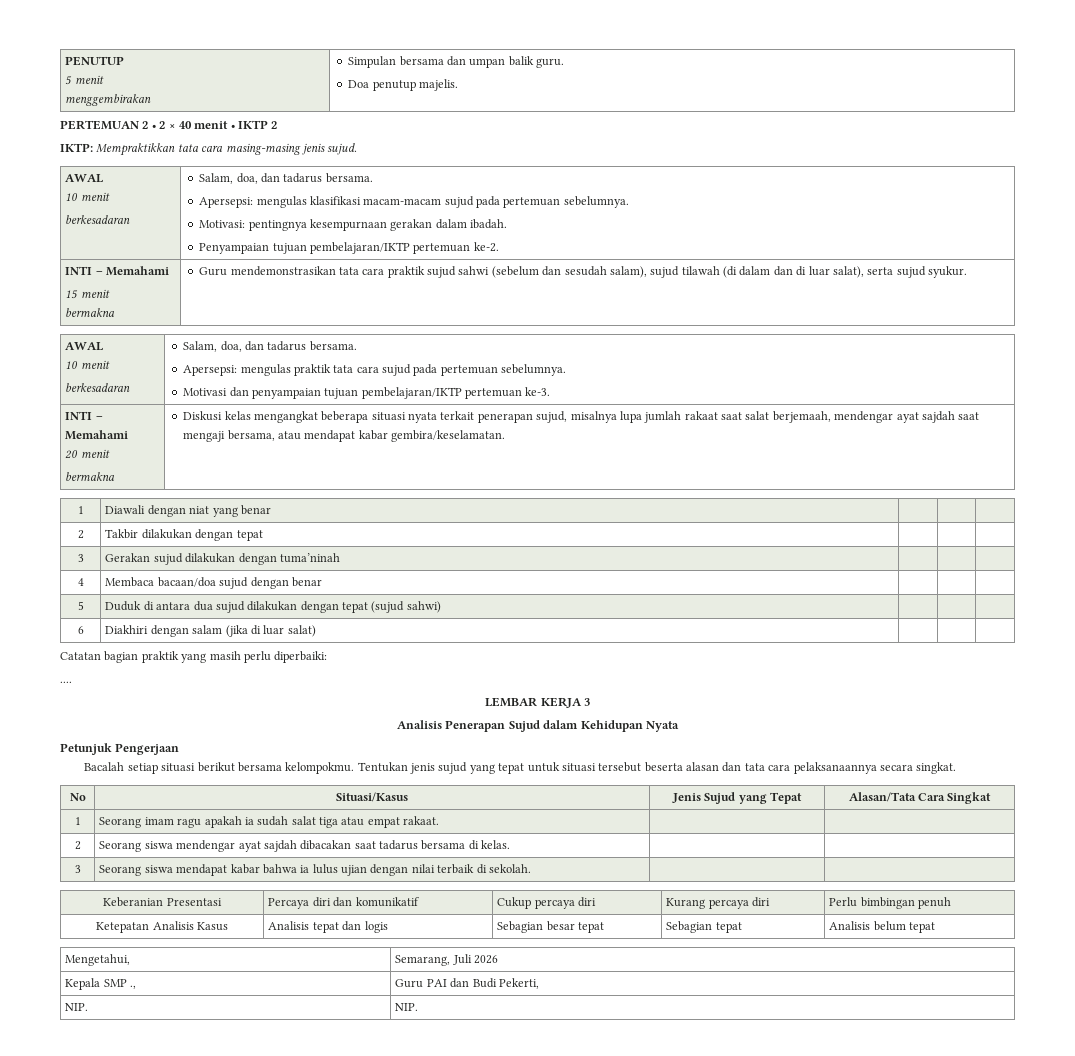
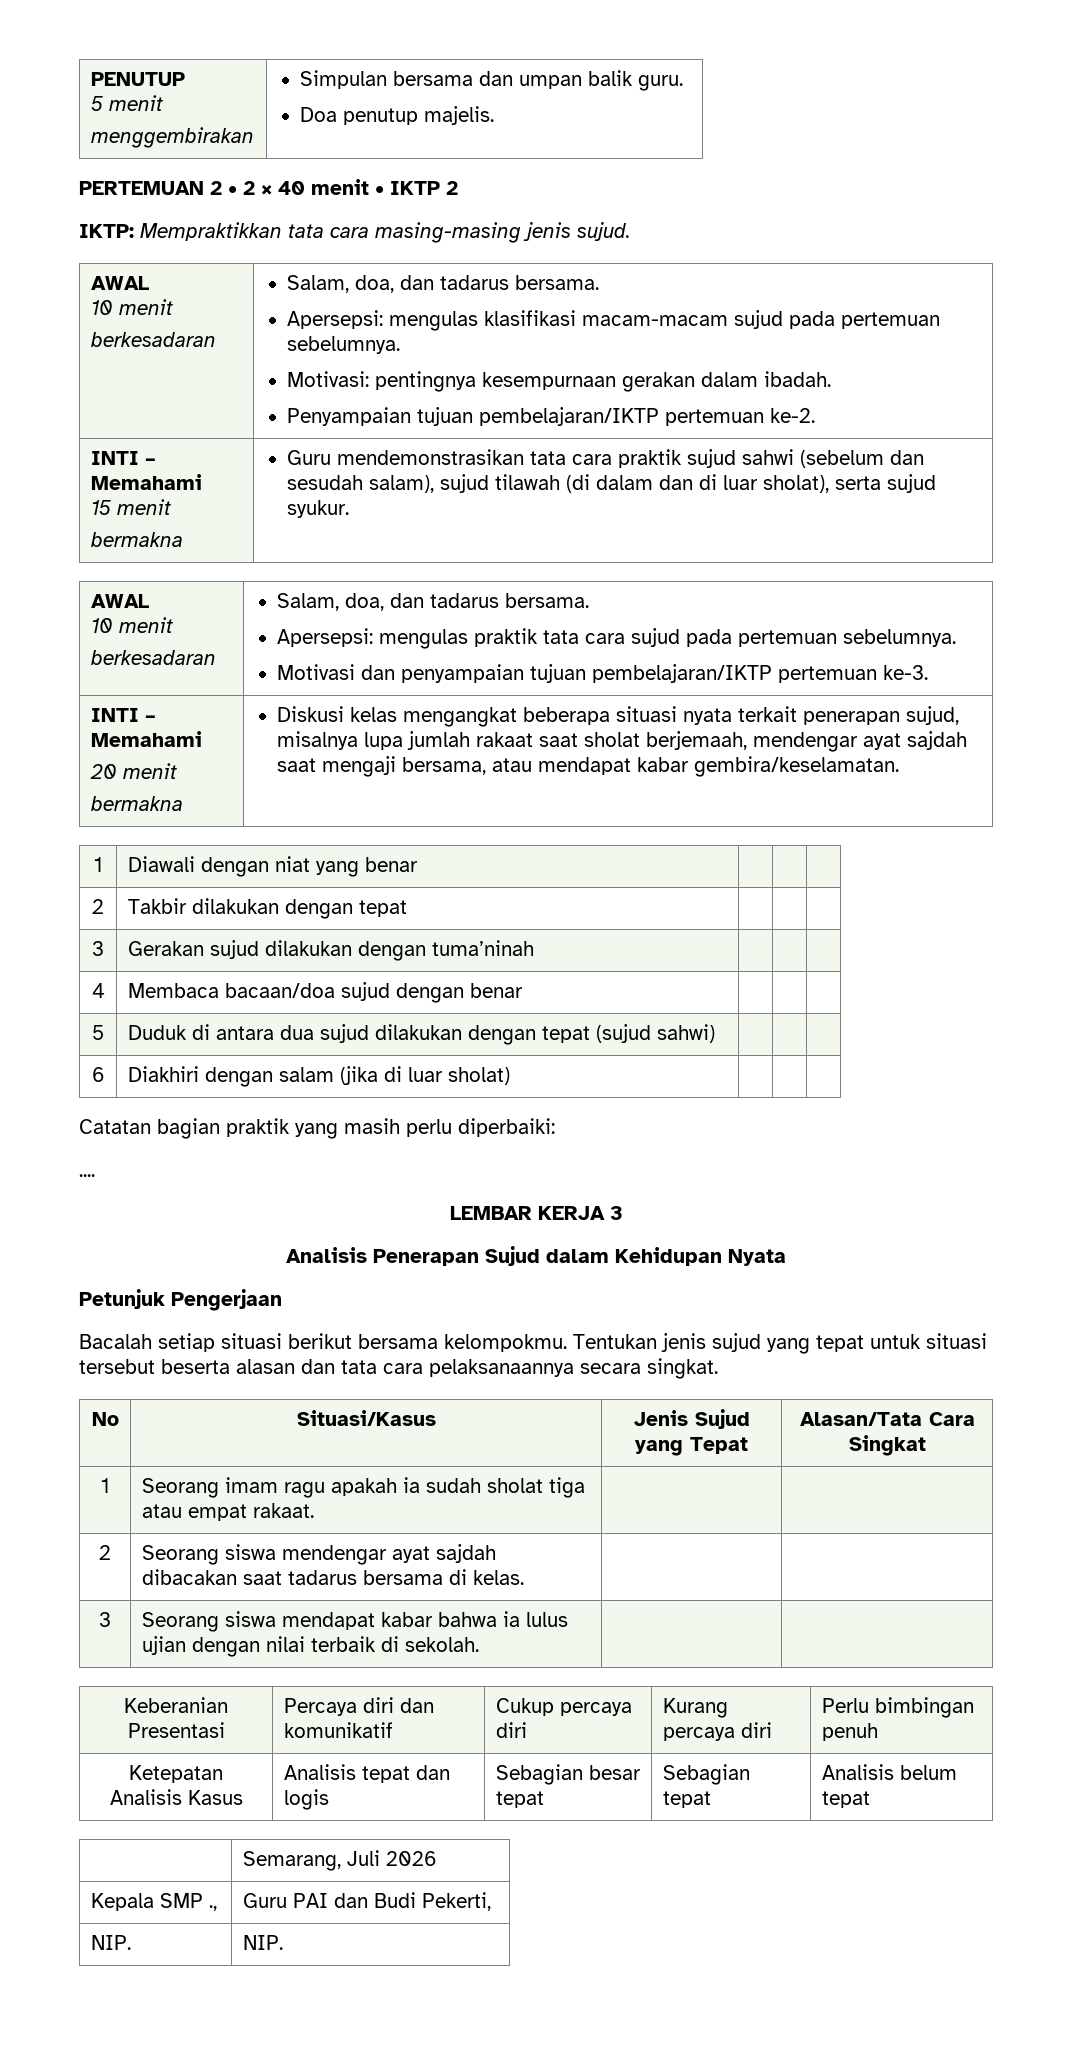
  Mempraktikkan tata cara masing-masing jenis sujud.
  AWAL
  10 menit
  berkesadaran | Salam, doa, dan tadarus bersama.
  Apersepsi: mengulas klasifikasi macam-macam sujud pada pertemuan sebelumnya.
  Motivasi: pentingnya kesempurnaan gerakan dalam ibadah.
  Penyampaian tujuan pembelajaran/IKTP pertemuan ke-2.
  INTI – Memahami
  15 menit
- bermakna | Guru mendemonstrasikan tata cara praktik sujud sahwi (sebelum dan sesudah salam), sujud tilawah (di dalam dan di luar salat), serta sujud syukur.
+ bermakna | Guru mendemonstrasikan tata cara praktik sujud sahwi (sebelum dan sesudah salam), sujud tilawah (di dalam dan di luar sholat), serta sujud syukur.
  AWAL
  10 menit
  berkesadaran | Salam, doa, dan tadarus bersama.
  Apersepsi: mengulas praktik tata cara sujud pada pertemuan sebelumnya.
  Motivasi dan penyampaian tujuan pembelajaran/IKTP pertemuan ke-3.
  INTI – Memahami
  20 menit
- bermakna | Diskusi kelas mengangkat beberapa situasi nyata terkait penerapan sujud, misalnya lupa jumlah rakaat saat salat berjemaah, mendengar ayat sajdah saat mengaji bersama, atau mendapat kabar gembira/keselamatan.
+ bermakna | Diskusi kelas mengangkat beberapa situasi nyata terkait penerapan sujud, misalnya lupa jumlah rakaat saat sholat berjemaah, mendengar ayat sajdah saat mengaji bersama, atau mendapat kabar gembira/keselamatan.
- 6 | Diakhiri dengan salam (jika di luar salat) | | |
+ 6 | Diakhiri dengan salam (jika di luar sholat) | | |
- 1 | Seorang imam ragu apakah ia sudah salat tiga atau empat rakaat. | |
+ 1 | Seorang imam ragu apakah ia sudah sholat tiga atau empat rakaat. | |
- Mengetahui, | Semarang, Juli 2026
+ | Semarang, Juli 2026

